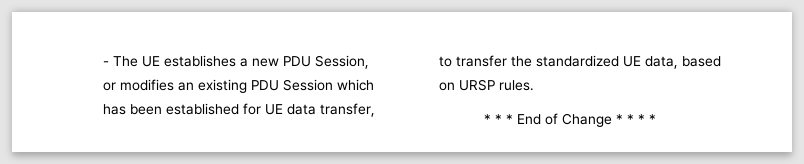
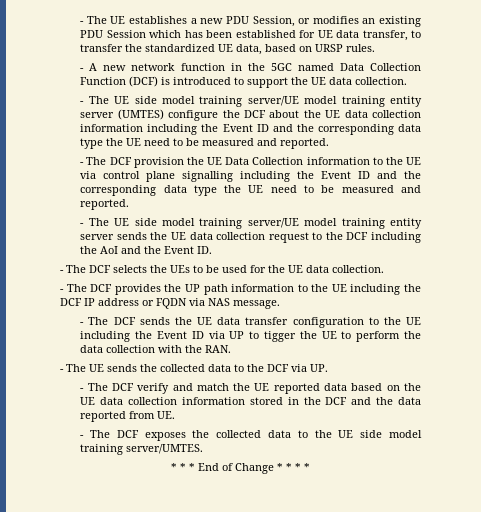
+ - A new network function in the 5GC named Data Collection Function (DCF) is introduced to support the UE data collection.
+ - The UE side model training server/UE model training entity server (UMTES) configure the DCF about the UE data collection information including the Event ID and the corresponding data type the UE need to be measured and reported.
+ - The DCF provision the UE Data Collection information to the UE via control plane signalling including the Event ID and the corresponding data type the UE need to be measured and reported.
+ - The UE side model training server/UE model training entity server sends the UE data collection request to the DCF including the AoI and the Event ID.
+ - The DCF selects the UEs to be used for the UE data collection.
+ - The DCF provides the UP path information to the UE including the DCF IP address or FQDN via NAS message.
+ - The DCF sends the UE data transfer configuration to the UE including the Event ID via UP to tigger the UE to perform the data collection with the RAN.
+ - The UE sends the collected data to the DCF via UP.
+ - The DCF verify and match the UE reported data based on the UE data collection information stored in the DCF and the data reported from UE.
+ - The DCF exposes the collected data to the UE side model training server/UMTES.

